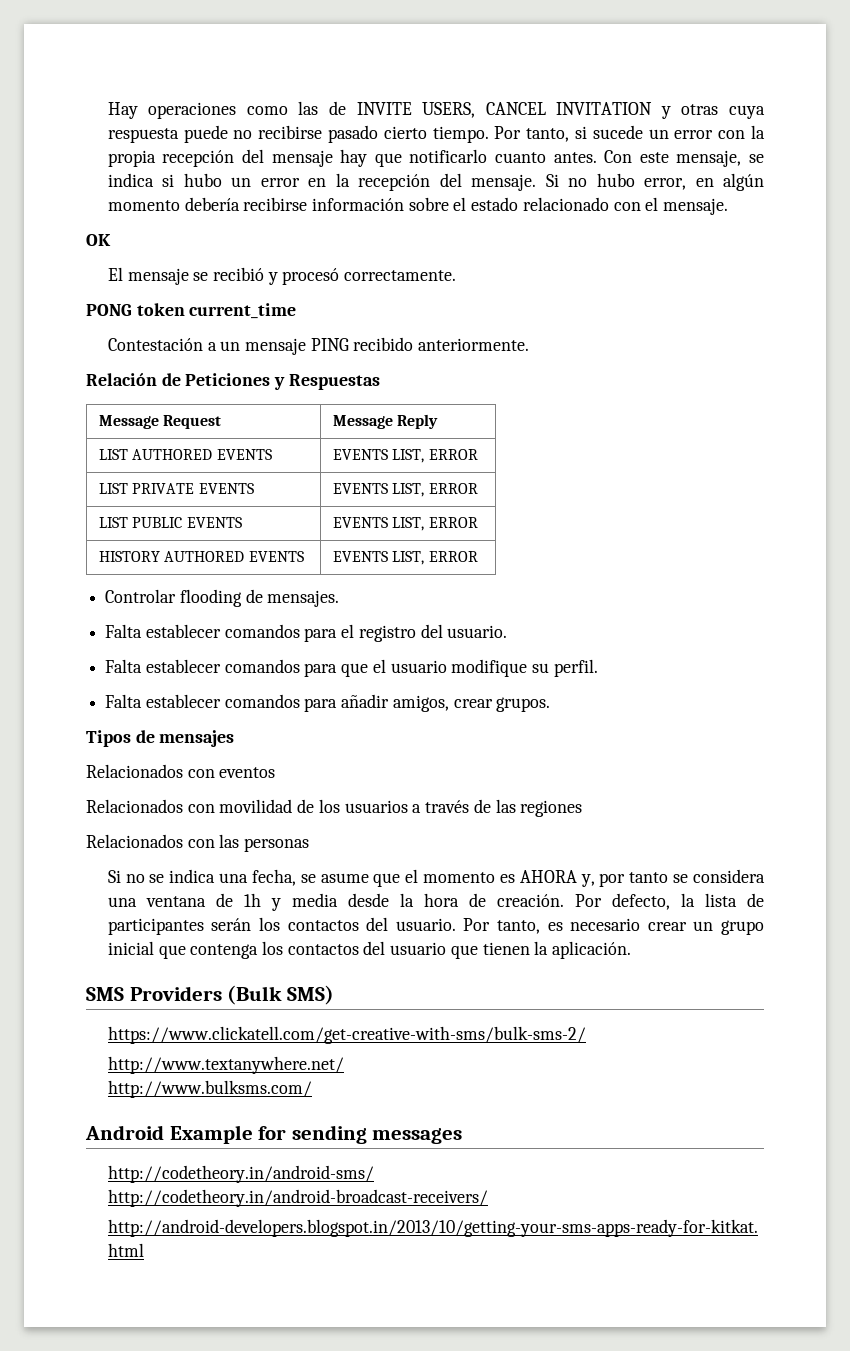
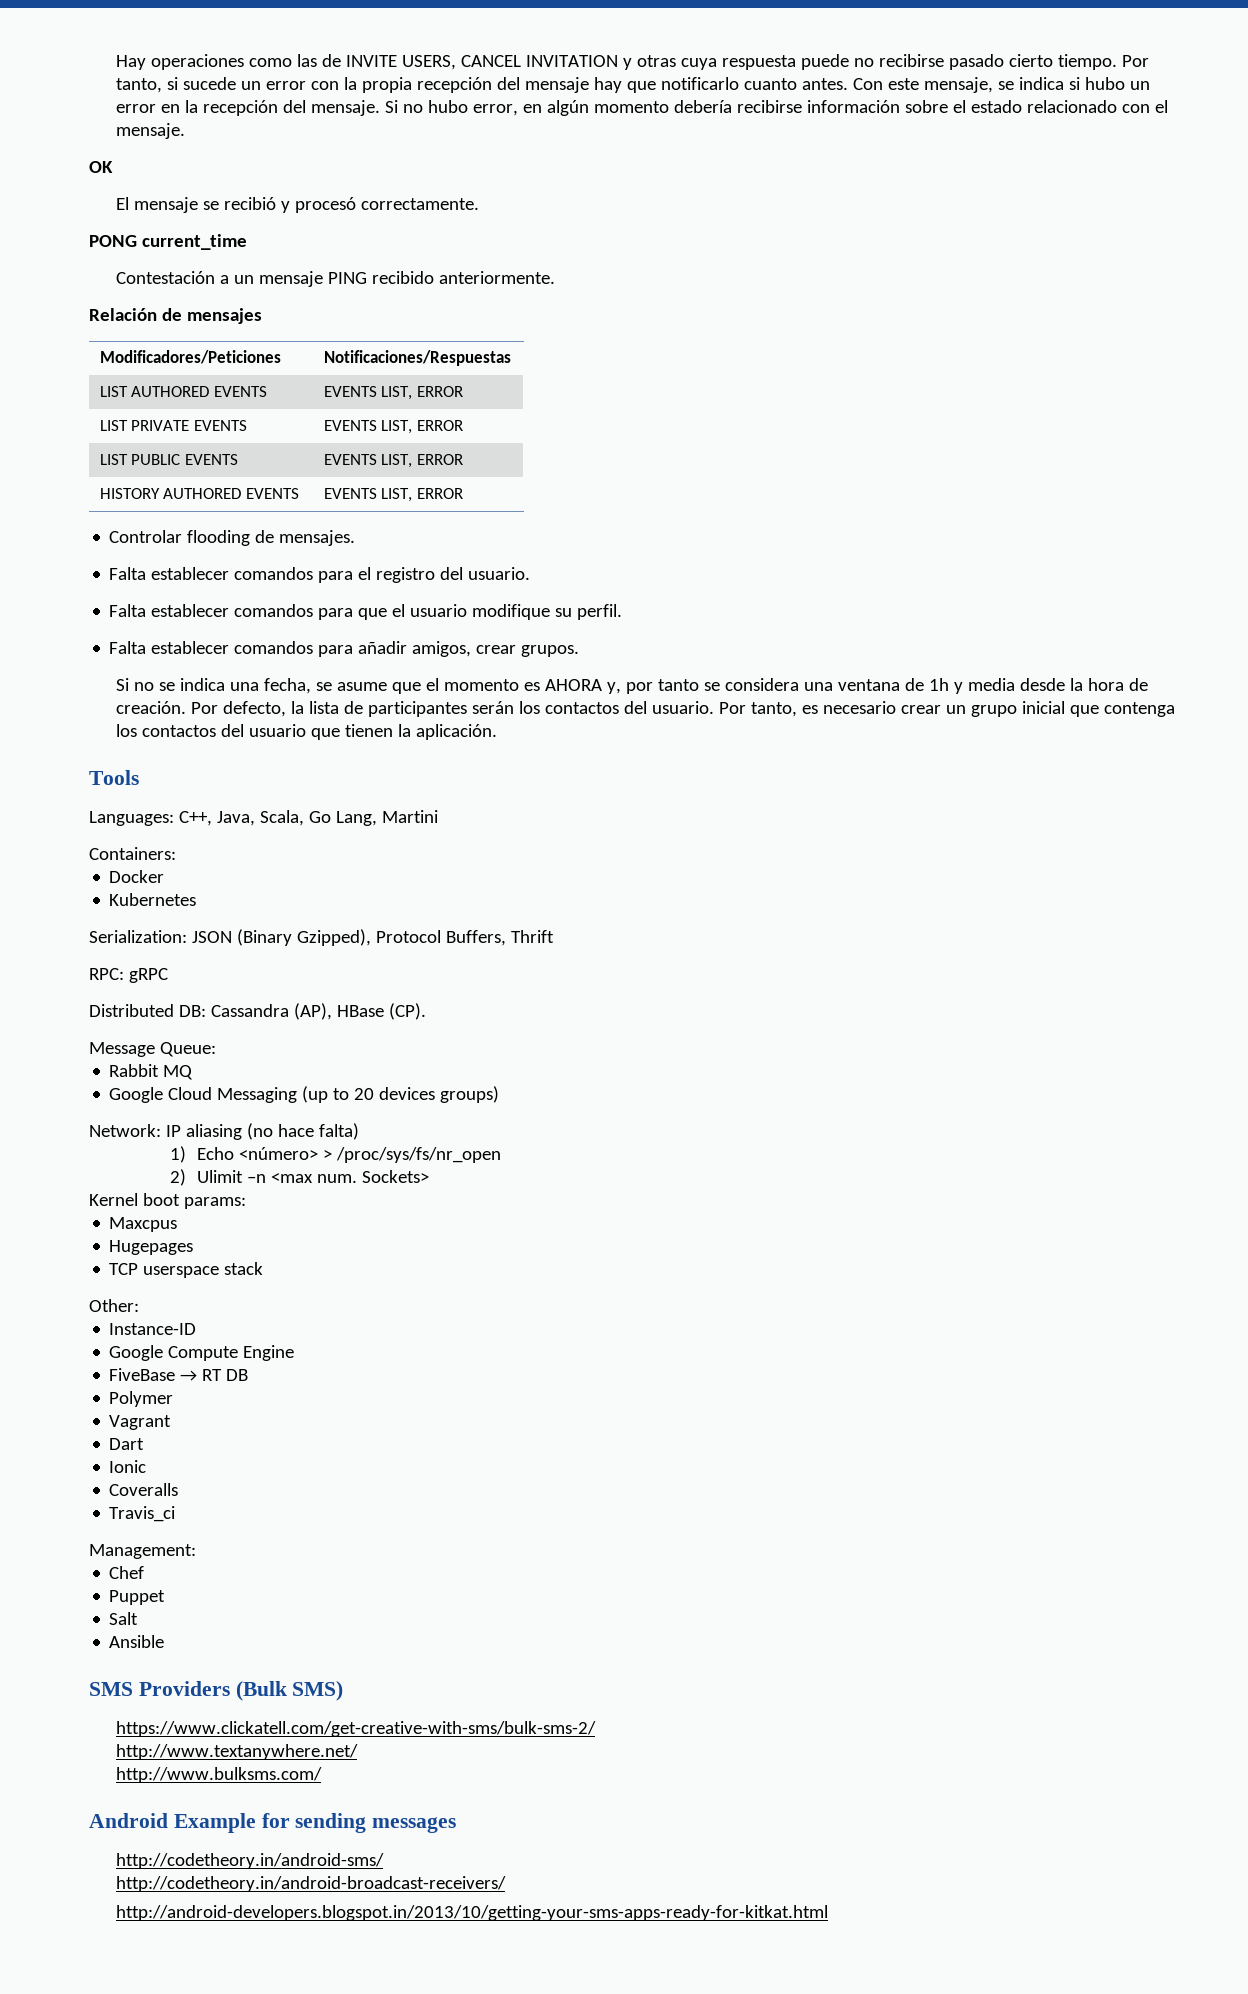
- PONG token current_time
+ PONG current_time
- Relación de Peticiones y Respuestas
- Message Request | Message Reply
+ Relación de mensajes
+ Modificadores/Peticiones | Notificaciones/Respuestas
- Tipos de mensajes
- Relacionados con eventos
- Relacionados con movilidad de los usuarios a través de las regiones
- Relacionados con las personas
+ Tools
+ Languages: C++, Java, Scala, Go Lang, Martini
+ Containers:
+ Docker
+ Kubernetes
+ Serialization: JSON (Binary Gzipped), Protocol Buffers, Thrift
+ RPC: gRPC
+ Distributed DB: Cassandra (AP), HBase (CP).
+ Message Queue:
+ Rabbit MQ
+ Google Cloud Messaging (up to 20 devices groups)
+ Network: IP aliasing (no hace falta)
+ 1) Echo <número> > /proc/sys/fs/nr_open
+ 2) Ulimit –n <max num. Sockets>
+ Kernel boot params:
+ Maxcpus
+ Hugepages
+ TCP userspace stack
+ Other:
+ Instance-ID
+ Google Compute Engine
+ FiveBase → RT DB
+ Polymer
+ Vagrant
+ Dart
+ Ionic
+ Coveralls
+ Travis_ci
+ Management:
+ Chef
+ Puppet
+ Salt
+ Ansible

